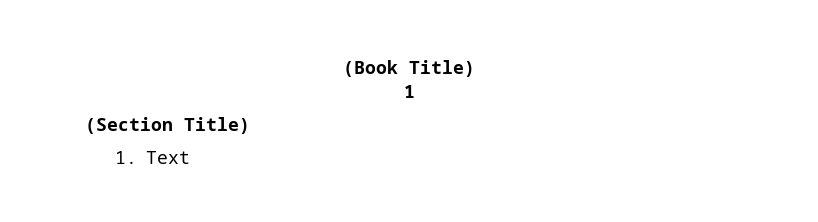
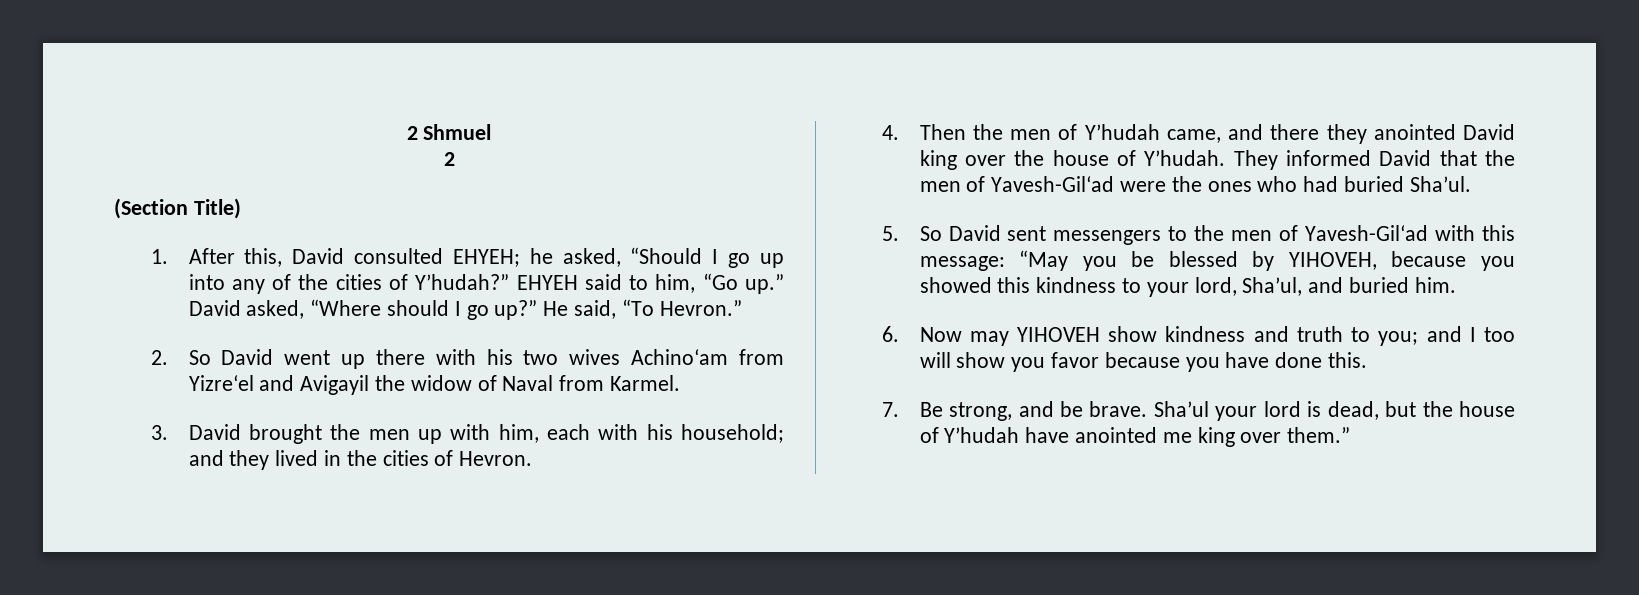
- (Book Title)
- 1
+ 2 Shmuel
+ 2
- 1. Text
+ 1. After this, David consulted EHYEH; he asked, “Should I go up into any of the cities of Y’hudah?” EHYEH said to him, “Go up.” David asked, “Where should I go up?” He said, “To Hevron.”
+ 2. So David went up there with his two wives Achino‘am from Yizre‘el and Avigayil the widow of Naval from Karmel.
+ 3. David brought the men up with him, each with his household; and they lived in the cities of Hevron.
+ 4. Then the men of Y’hudah came, and there they anointed David king over the house of Y’hudah. They informed David that the men of Yavesh-Gil‘ad were the ones who had buried Sha’ul.
+ 5. So David sent messengers to the men of Yavesh-Gil‘ad with this message: “May you be blessed by YIHOVEH, because you showed this kindness to your lord, Sha’ul, and buried him.
+ 6. Now may YIHOVEH show kindness and truth to you; and I too will show you favor because you have done this.
+ 7. Be strong, and be brave. Sha’ul your lord is dead, but the house of Y’hudah have anointed me king over them.”

